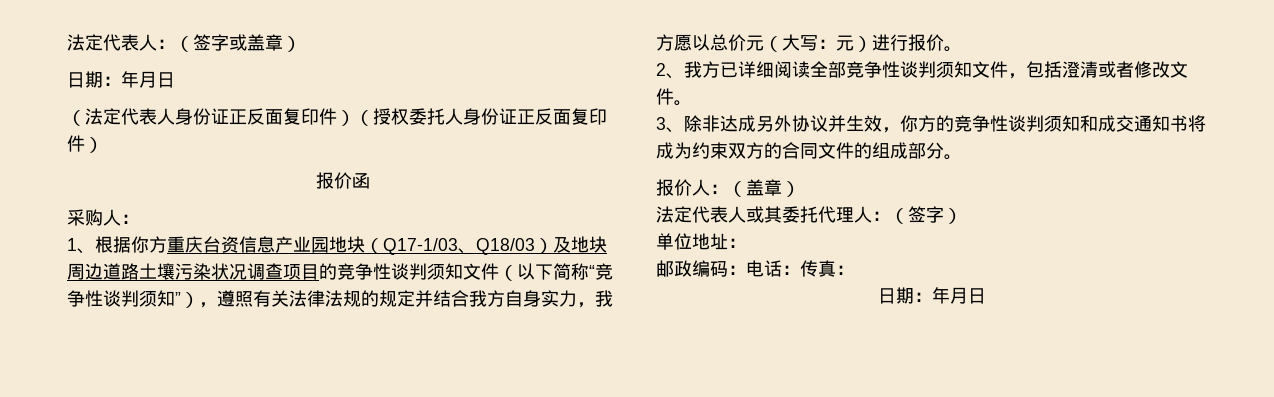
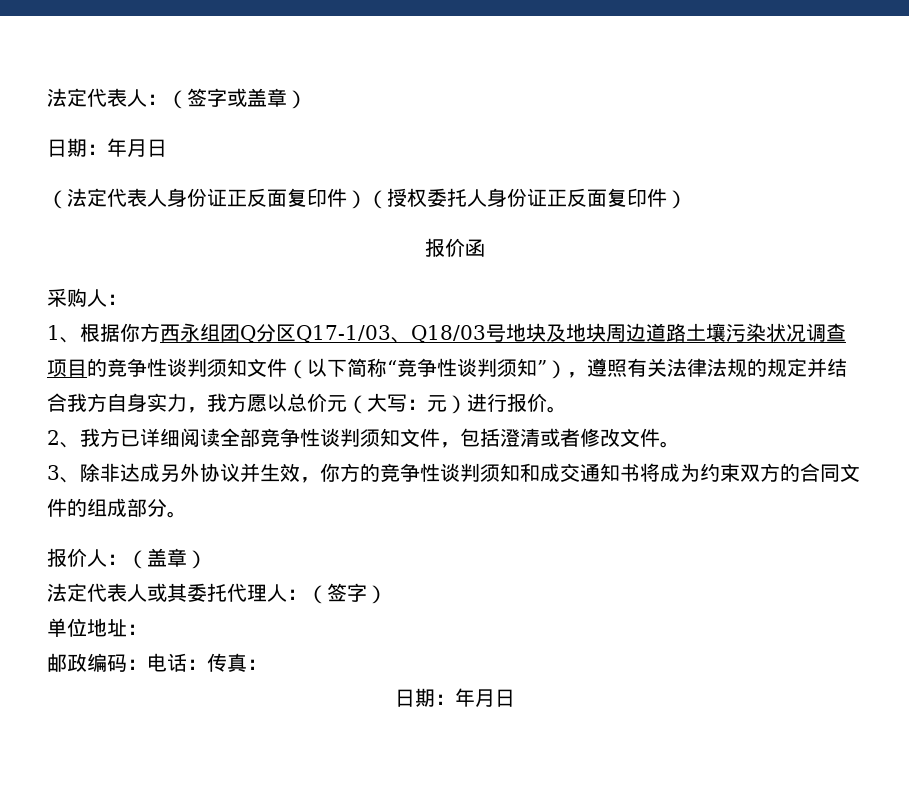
- 1、根据你方重庆台资信息产业园地块（Q17-1/03、Q18/03）及地块周边道路土壤污染状况调查项目的竞争性谈判须知文件（以下简称“竞争性谈判须知”），遵照有关法律法规的规定并结合我方自身实力，我方愿以总价元（大写：元）进行报价。
+ 1、根据你方西永组团Q分区Q17-1/03、Q18/03号地块及地块周边道路土壤污染状况调查项目的竞争性谈判须知文件（以下简称“竞争性谈判须知”），遵照有关法律法规的规定并结合我方自身实力，我方愿以总价元（大写：元）进行报价。

